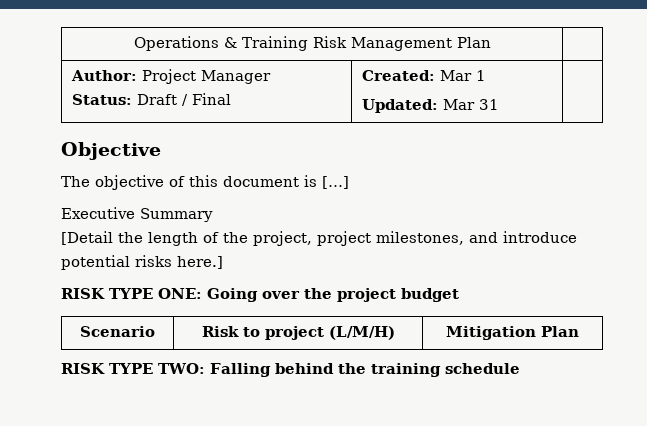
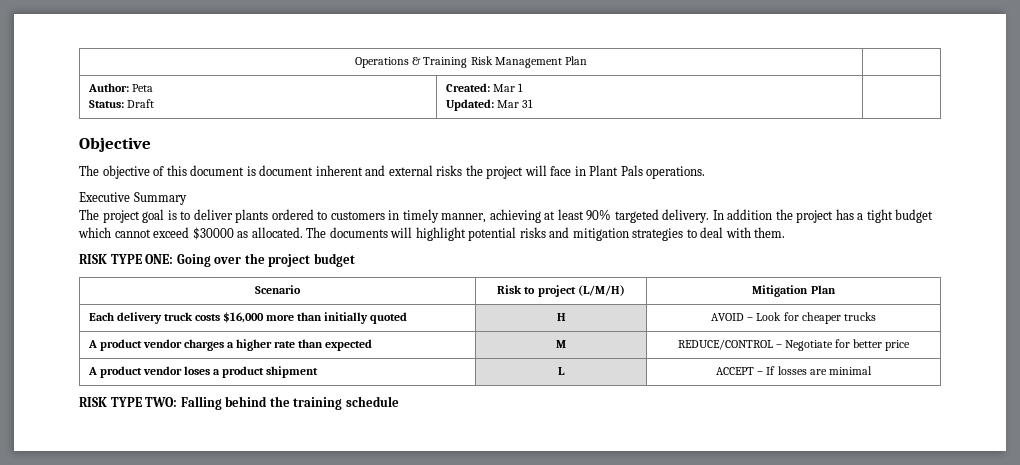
- Author: Project Manager
- Status: Draft / Final | Created: Mar 1
+ Author: Peta
+ Status: Draft | Created: Mar 1
- The objective of this document is […]
+ The objective of this document is document inherent and external risks the project will face in Plant Pals operations.
  Executive Summary
- [Detail the length of the project, project milestones, and introduce potential risks here.]
+ The project goal is to deliver plants ordered to customers in timely manner, achieving at least 90% targeted delivery. In addition the project has a tight budget which cannot exceed $30000 as allocated. The documents will highlight potential risks and mitigation strategies to deal with them.
+ Each delivery truck costs $16,000 more than initially quoted | H | AVOID – Look for cheaper trucks
+ A product vendor charges a higher rate than expected | M | REDUCE/CONTROL – Negotiate for better price
+ A product vendor loses a product shipment | L | ACCEPT – If losses are minimal

